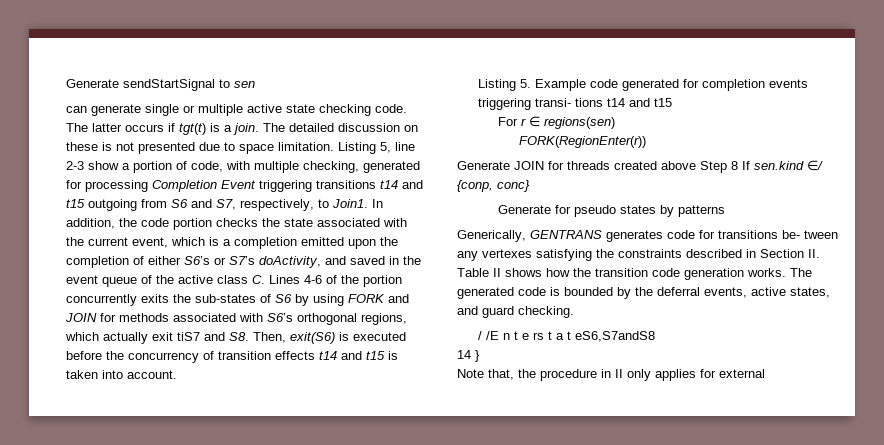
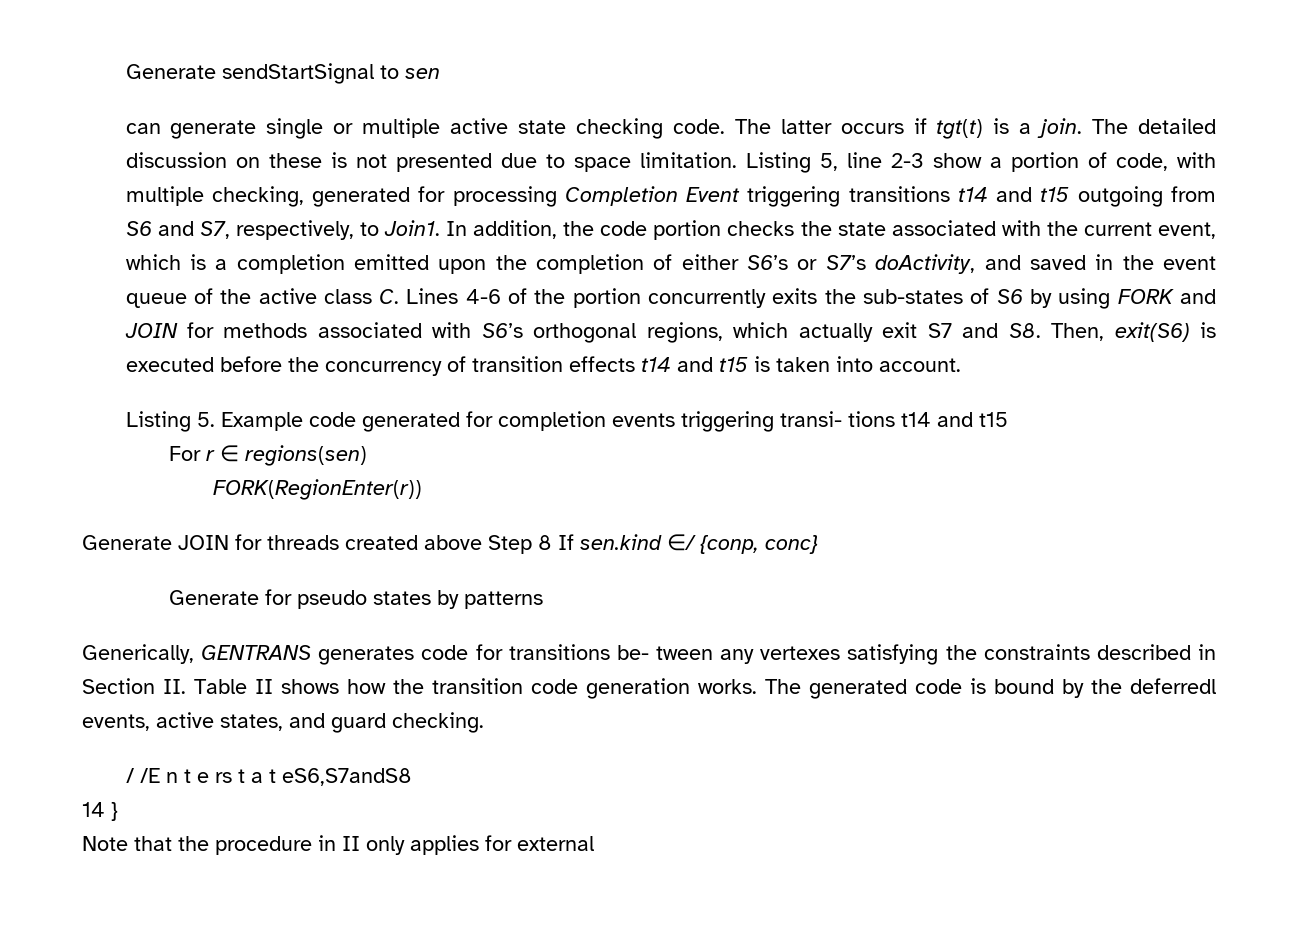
- In addition, the code portion checks the state associated with the current event, which is a completion emitted upon the completion of either S6’s or S7’s doActivity, and saved in the event queue of the active class C. Lines 4-6 of the portion concurrently exits the sub-states of S6 by using FORK and JOIN for methods associated with S6’s orthogonal regions, which actually exit tiS7 and S8. Then, exit(S6) is executed before the concurrency of transition effects t14 and t15 is taken into account.
+ In addition, the code portion checks the state associated with the current event, which is a completion emitted upon the completion of either S6’s or S7’s doActivity, and saved in the event queue of the active class C. Lines 4-6 of the portion concurrently exits the sub-states of S6 by using FORK and JOIN for methods associated with S6’s orthogonal regions, which actually exit S7 and S8. Then, exit(S6) is executed before the concurrency of transition effects t14 and t15 is taken into account.
- The generated code is bounded by the deferral events, active states, and guard checking.
+ The generated code is bound by the deferredl events, active states, and guard checking.
- Note that, the procedure in II only applies for external
+ Note that the procedure in II only applies for external

